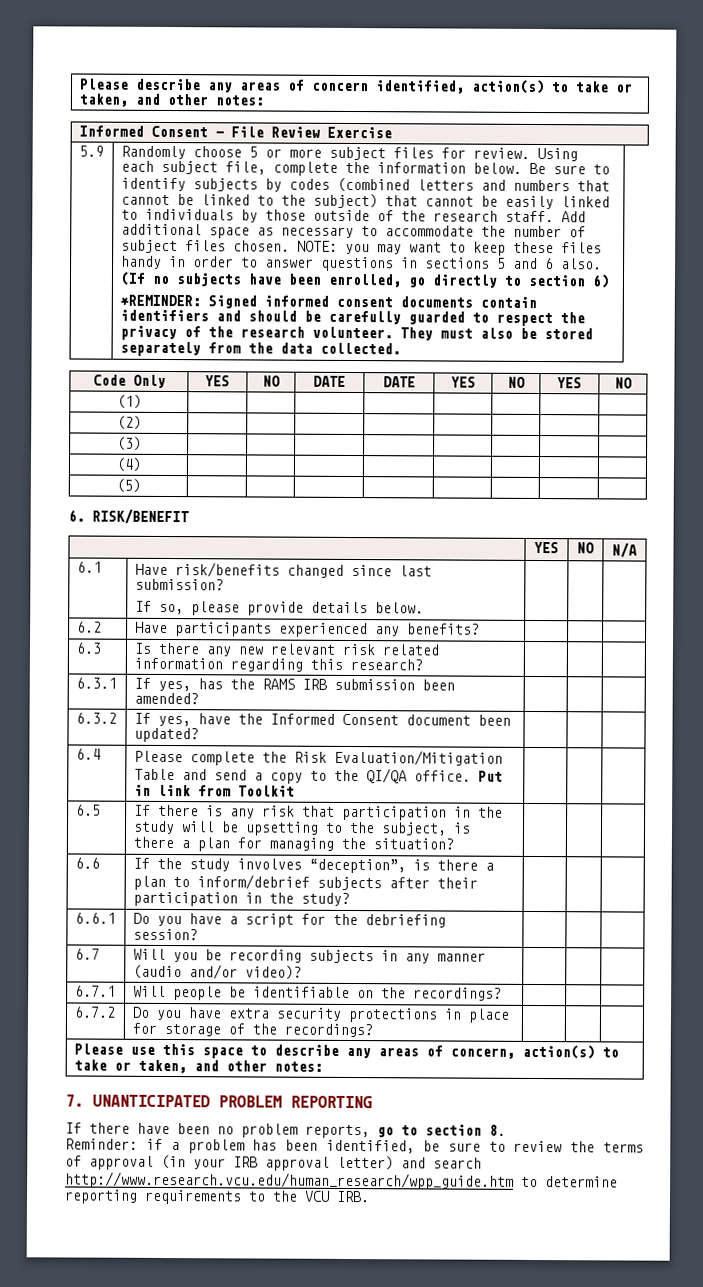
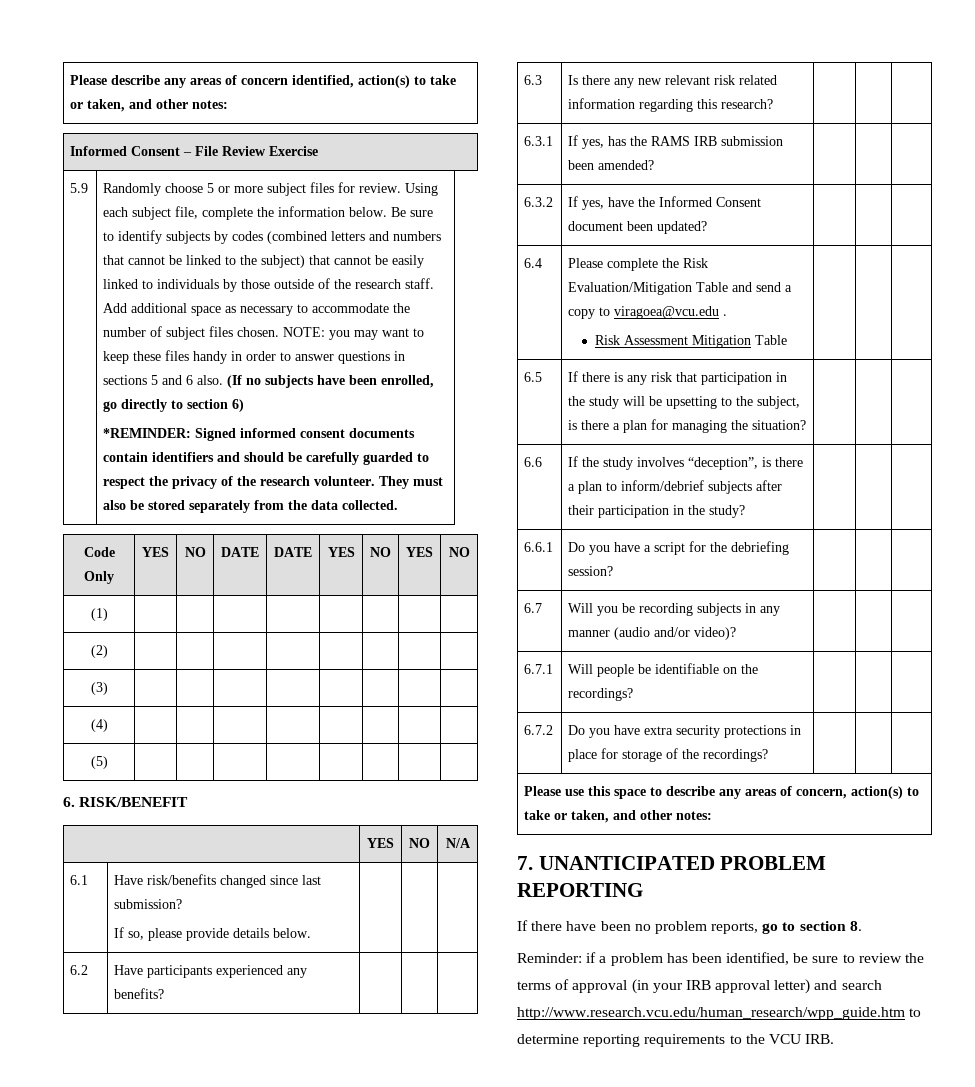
- 6.4 | Please complete the Risk Evaluation/Mitigation Table and send a copy to the QI/QA office. Put in link from Toolkit | | |
+ 6.4 | Please complete the Risk Evaluation/Mitigation Table and send a copy to viragoea@vcu.edu .
+ Risk Assessment Mitigation Table | | |

